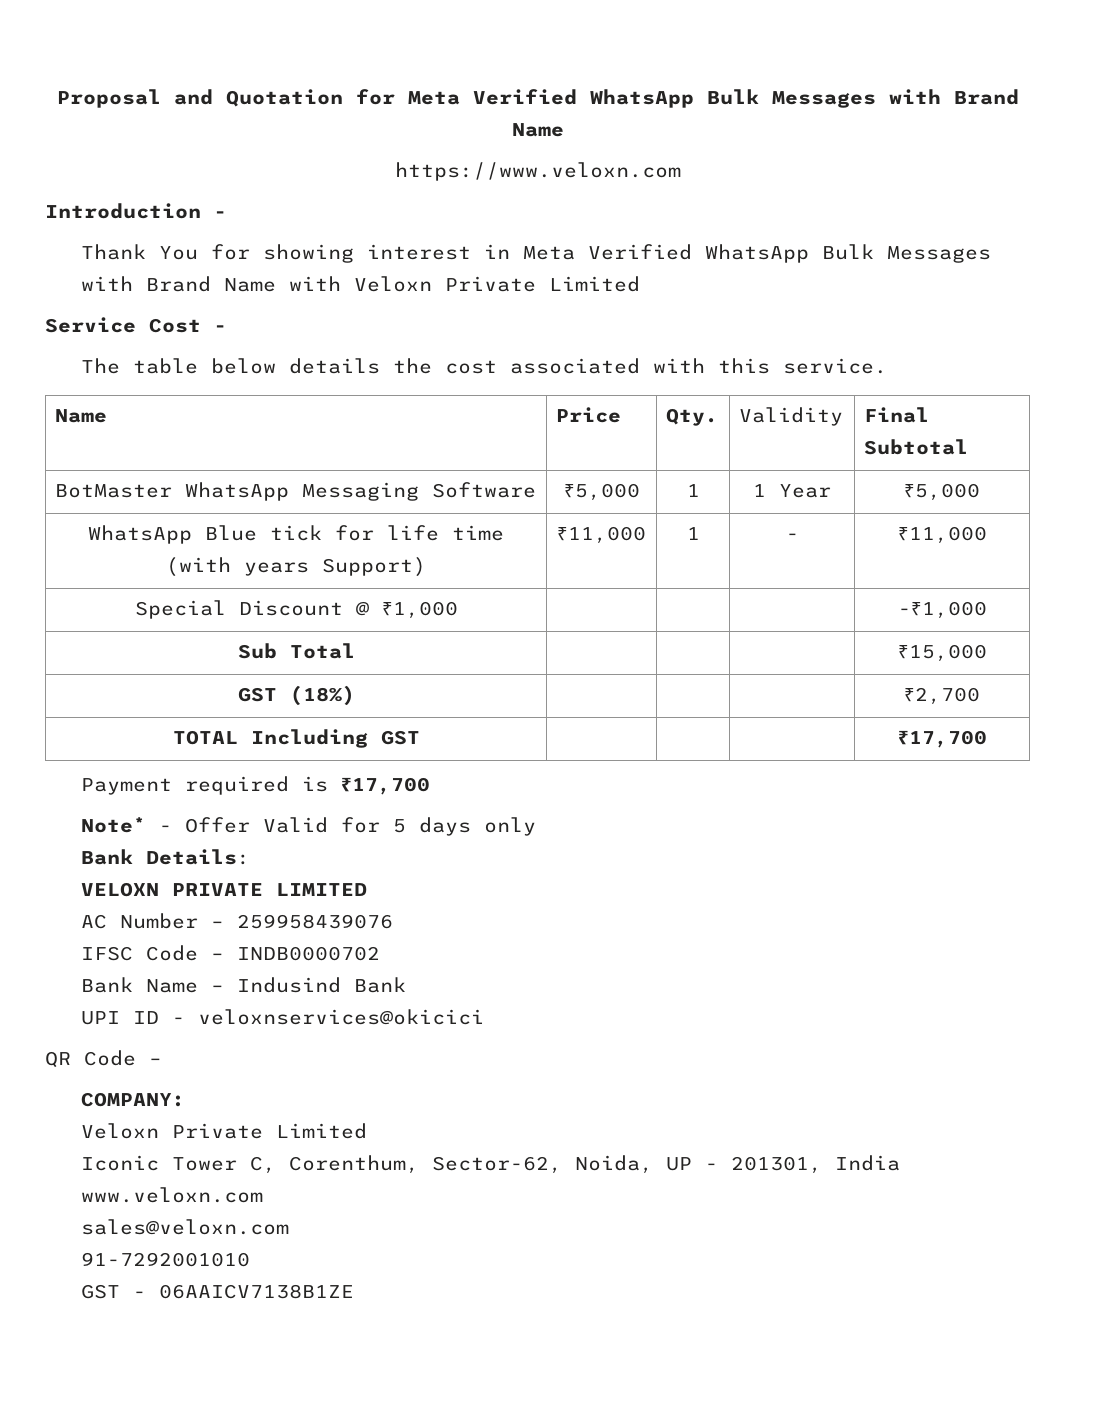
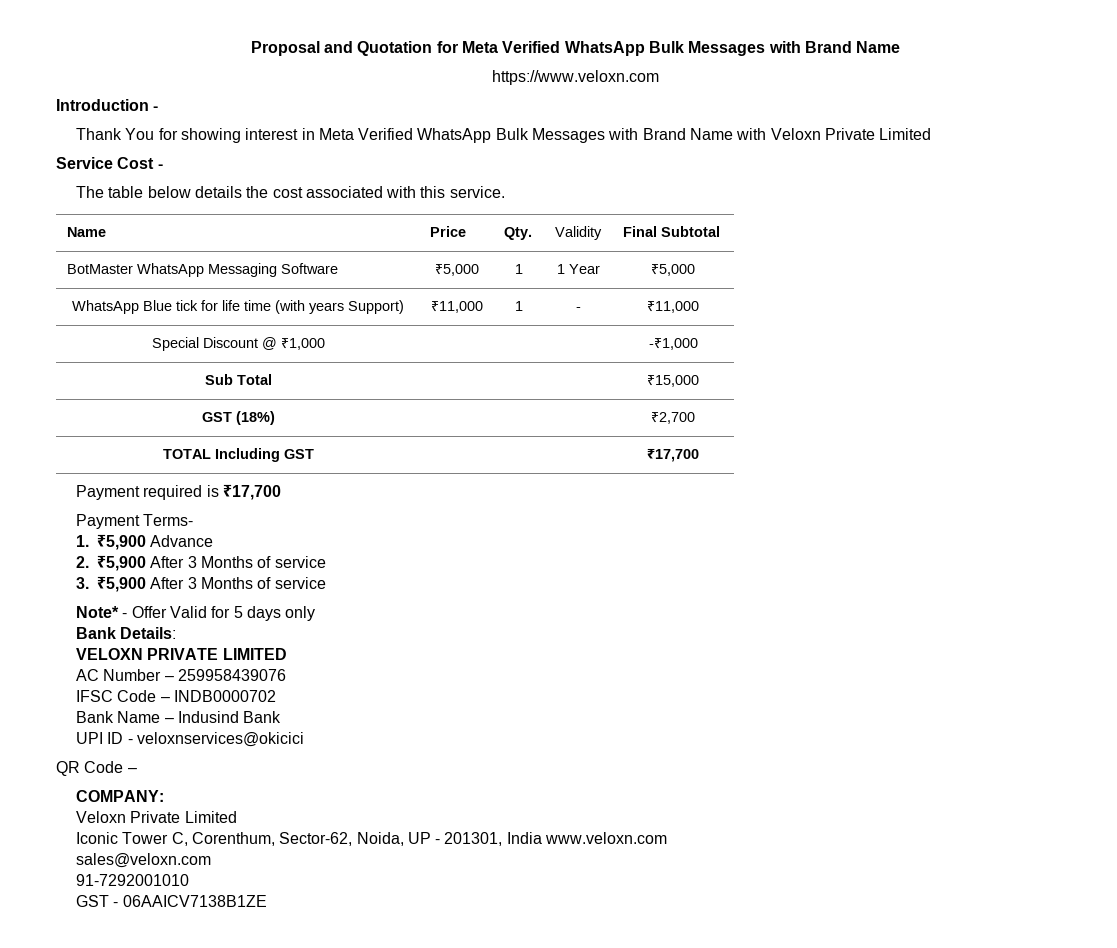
+ Payment Terms-
+ 1. ₹5,900 Advance
+ 2. ₹5,900 After 3 Months of service
+ 3. ₹5,900 After 3 Months of service

